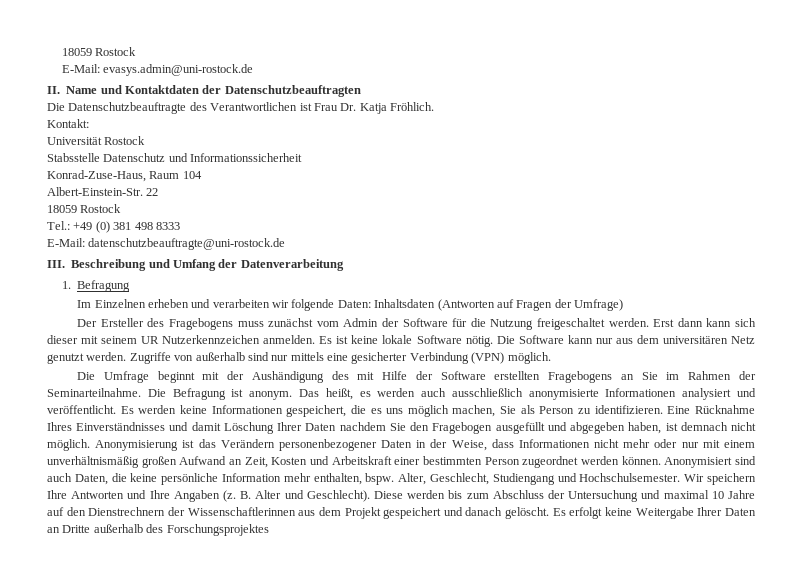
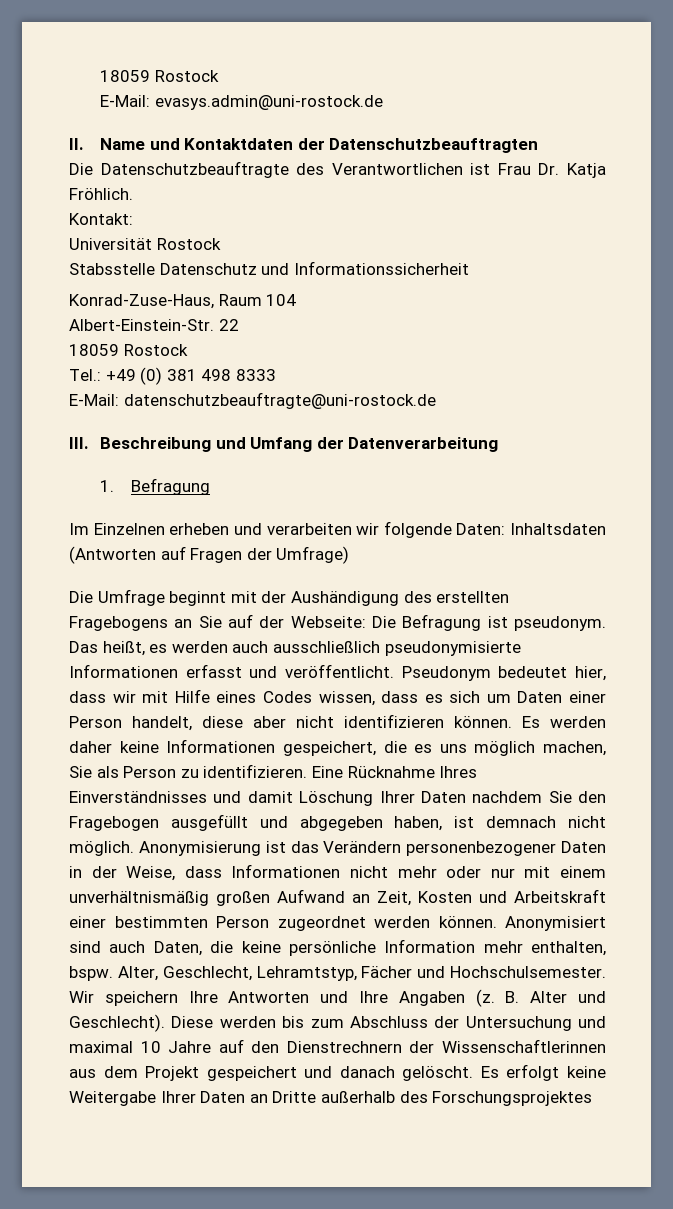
- Der Ersteller des Fragebogens muss zunächst vom Admin der Software für die Nutzung freigeschaltet werden. Erst dann kann sich dieser mit seinem UR Nutzerkennzeichen anmelden. Es ist keine lokale Software nötig. Die Software kann nur aus dem universitären Netz genutzt werden. Zugriffe von außerhalb sind nur mittels eine gesicherter Verbindung (VPN) möglich.
- Die Umfrage beginnt mit der Aushändigung des mit Hilfe der Software erstellten Fragebogens an Sie im Rahmen der Seminarteilnahme. Die Befragung ist anonym.
+ Die Umfrage beginnt mit der Aushändigung des erstellten Fragebogens an Sie auf der Webseite: Die Befragung ist pseudonym.
- Das heißt, es werden auch ausschließlich anonymisierte Informationen analysiert und veröffentlicht.
+ Das heißt, es werden auch ausschließlich pseudonymisierte Informationen erfasst und veröffentlicht. Pseudonym bedeutet hier, dass wir mit Hilfe eines Codes wissen, dass es sich um Daten einer Person handelt, diese aber nicht identifizieren können.
- Es werden keine Informationen gespeichert, die es uns möglich machen, Sie als Person zu identifizieren.
+ Es werden daher keine Informationen gespeichert, die es uns möglich machen, Sie als Person zu identifizieren.
- Alter, Geschlecht, Studiengang und Hochschulsemester.
+ Alter, Geschlecht, Lehramtstyp, Fächer und Hochschulsemester.

